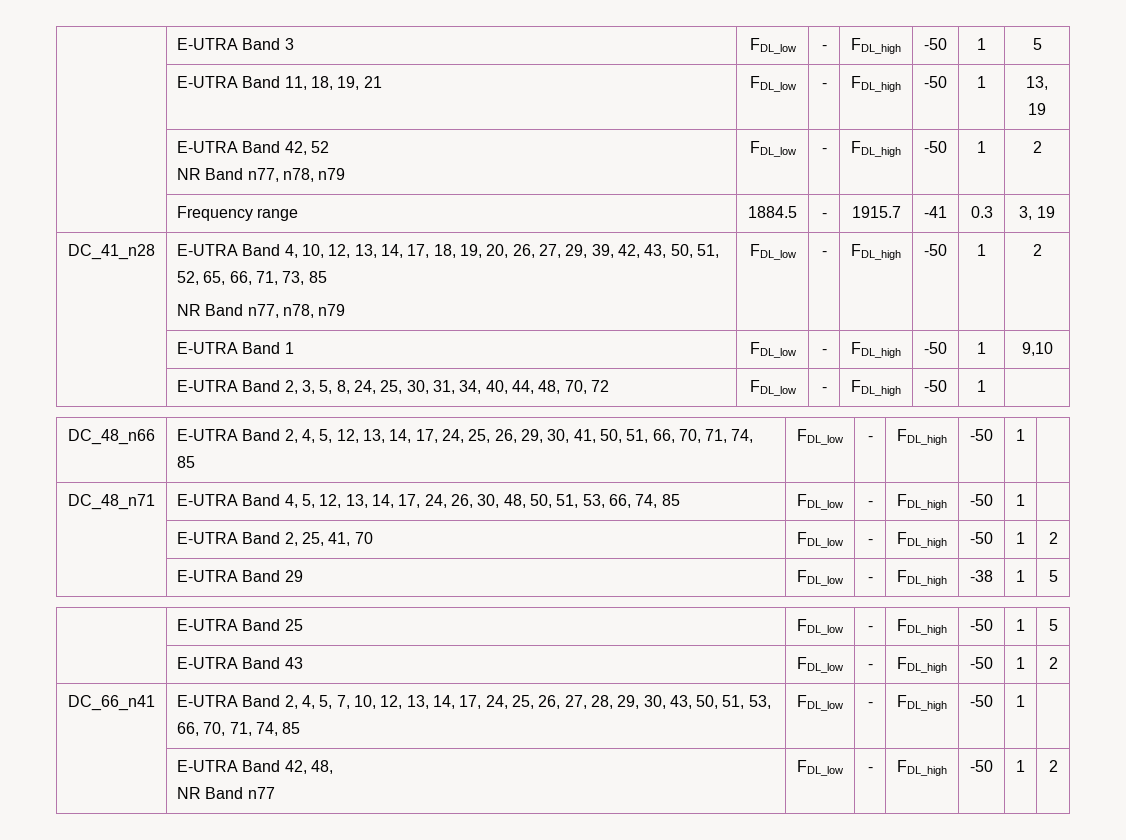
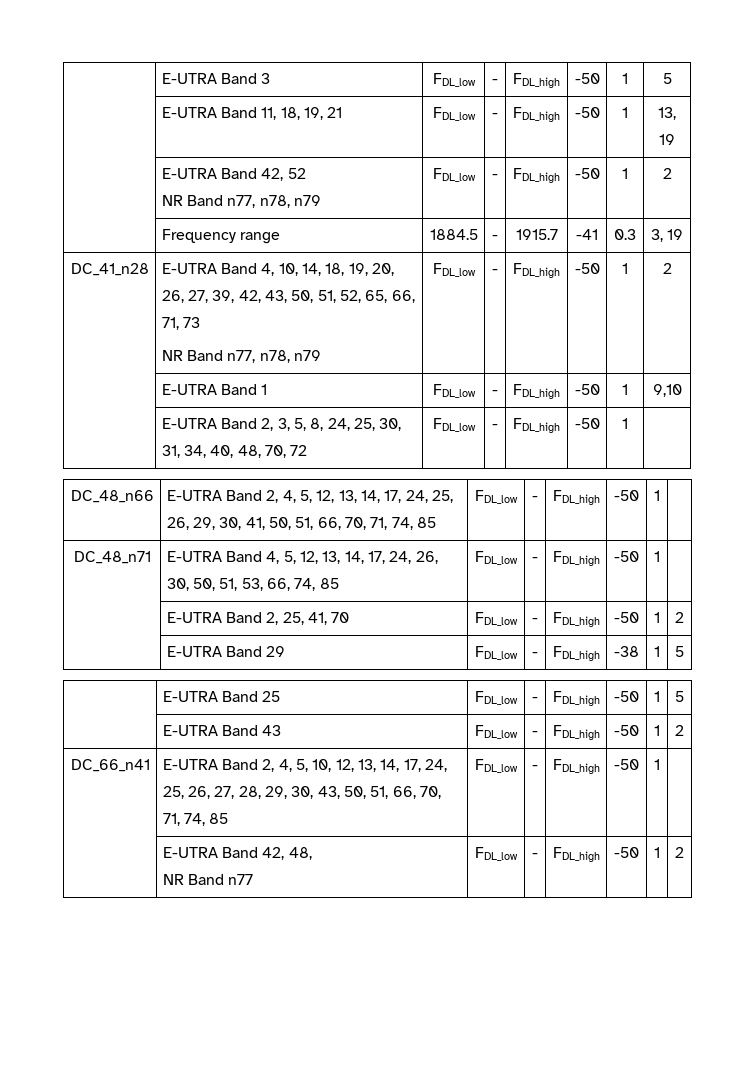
- DC_41_n28 | E-UTRA Band 4, 10, 12, 13, 14, 17, 18, 19, 20, 26, 27, 29, 39, 42, 43, 50, 51, 52, 65, 66, 71, 73, 85
+ DC_41_n28 | E-UTRA Band 4, 10, 14, 18, 19, 20, 26, 27, 39, 42, 43, 50, 51, 52, 65, 66, 71, 73
- | E-UTRA Band 2, 3, 5, 8, 24, 25, 30, 31, 34, 40, 44, 48, 70, 72 | FDL_low | - | FDL_high | -50 | 1 |
+ | E-UTRA Band 2, 3, 5, 8, 24, 25, 30, 31, 34, 40, 48, 70, 72 | FDL_low | - | FDL_high | -50 | 1 |
- DC_48_n71 | E-UTRA Band 4, 5, 12, 13, 14, 17, 24, 26, 30, 48, 50, 51, 53, 66, 74, 85 | FDL_low | - | FDL_high | -50 | 1 |
+ DC_48_n71 | E-UTRA Band 4, 5, 12, 13, 14, 17, 24, 26, 30, 50, 51, 53, 66, 74, 85 | FDL_low | - | FDL_high | -50 | 1 |
- DC_66_n41 | E-UTRA Band 2, 4, 5, 7, 10, 12, 13, 14, 17, 24, 25, 26, 27, 28, 29, 30, 43, 50, 51, 53, 66, 70, 71, 74, 85 | FDL_low | - | FDL_high | -50 | 1 |
+ DC_66_n41 | E-UTRA Band 2, 4, 5, 10, 12, 13, 14, 17, 24, 25, 26, 27, 28, 29, 30, 43, 50, 51, 66, 70, 71, 74, 85 | FDL_low | - | FDL_high | -50 | 1 |

